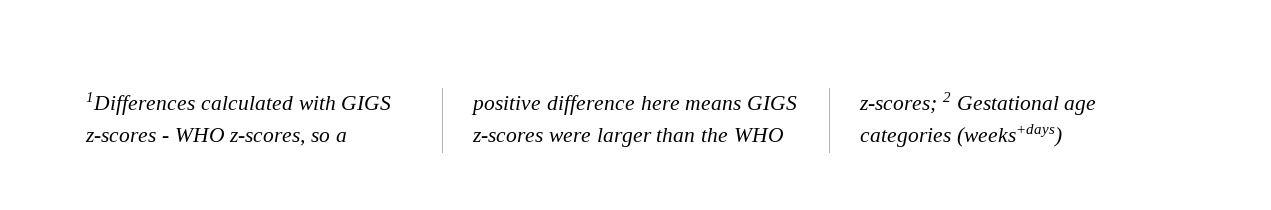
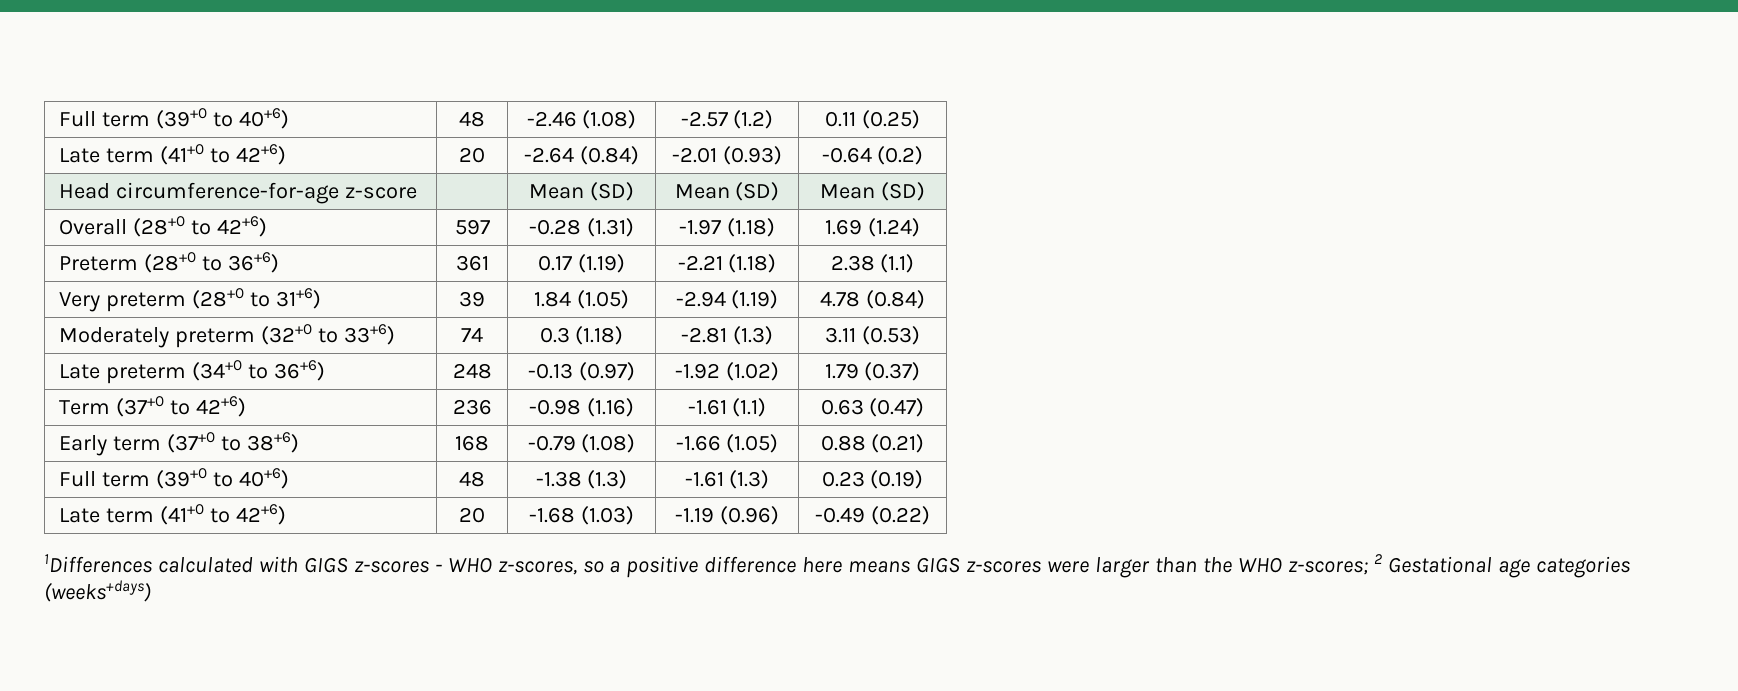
+ Full term (39+0 to 40+6) | 48 | -2.46 (1.08) | -2.57 (1.2) | 0.11 (0.25)
+ Late term (41+0 to 42+6) | 20 | -2.64 (0.84) | -2.01 (0.93) | -0.64 (0.2)
+ Head circumference-for-age z-score | | Mean (SD) | Mean (SD) | Mean (SD)
+ Overall (28+0 to 42+6) | 597 | -0.28 (1.31) | -1.97 (1.18) | 1.69 (1.24)
+ Preterm (28+0 to 36+6) | 361 | 0.17 (1.19) | -2.21 (1.18) | 2.38 (1.1)
+ Very preterm (28+0 to 31+6) | 39 | 1.84 (1.05) | -2.94 (1.19) | 4.78 (0.84)
+ Moderately preterm (32+0 to 33+6) | 74 | 0.3 (1.18) | -2.81 (1.3) | 3.11 (0.53)
+ Late preterm (34+0 to 36+6) | 248 | -0.13 (0.97) | -1.92 (1.02) | 1.79 (0.37)
+ Term (37+0 to 42+6) | 236 | -0.98 (1.16) | -1.61 (1.1) | 0.63 (0.47)
+ Early term (37+0 to 38+6) | 168 | -0.79 (1.08) | -1.66 (1.05) | 0.88 (0.21)
+ Full term (39+0 to 40+6) | 48 | -1.38 (1.3) | -1.61 (1.3) | 0.23 (0.19)
+ Late term (41+0 to 42+6) | 20 | -1.68 (1.03) | -1.19 (0.96) | -0.49 (0.22)

